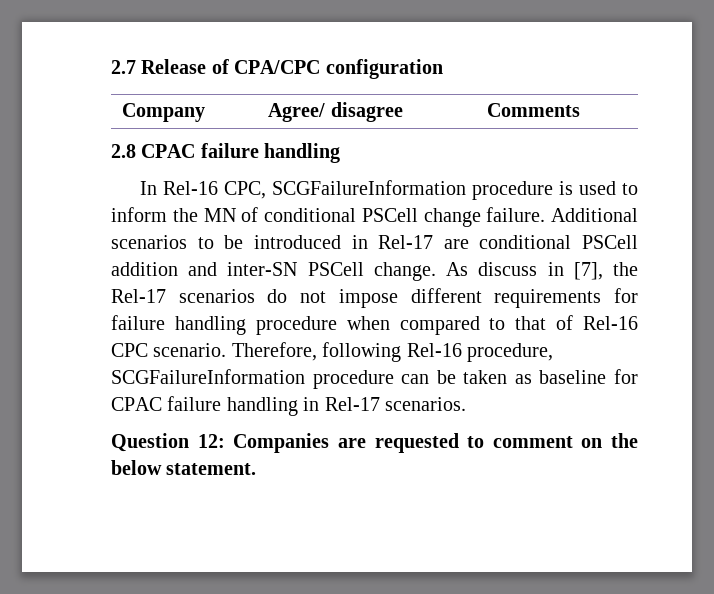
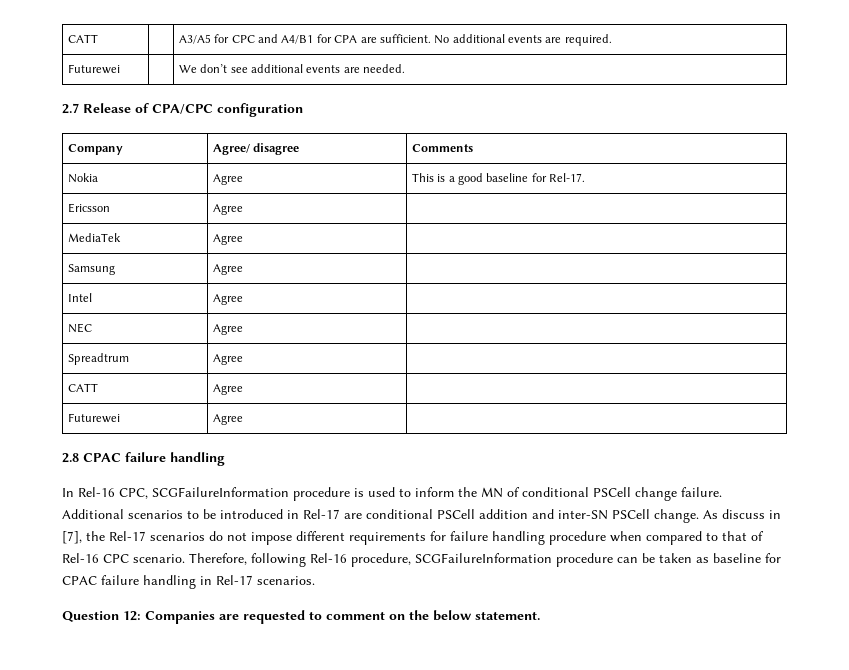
+ CATT | | A3/A5 for CPC and A4/B1 for CPA are sufficient. No additional events are required.
+ Futurewei | | We don’t see additional events are needed.
+ Nokia | Agree | This is a good baseline for Rel-17.
+ Ericsson | Agree |
+ MediaTek | Agree |
+ Samsung | Agree |
+ Intel | Agree |
+ NEC | Agree |
+ Spreadtrum | Agree |
+ CATT | Agree |
+ Futurewei | Agree |

